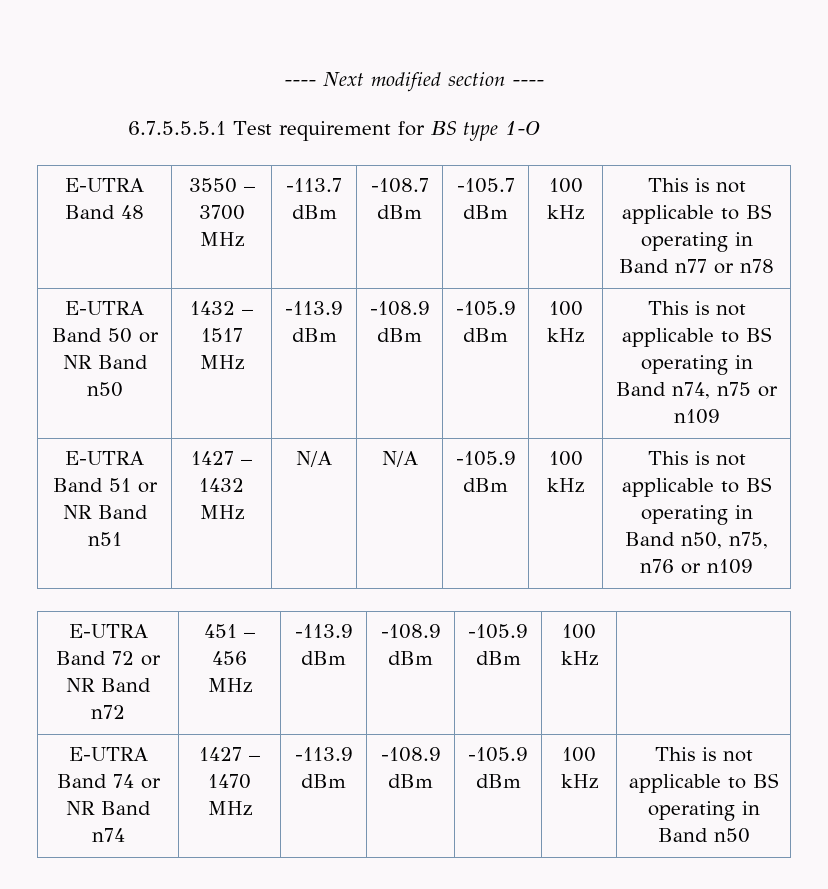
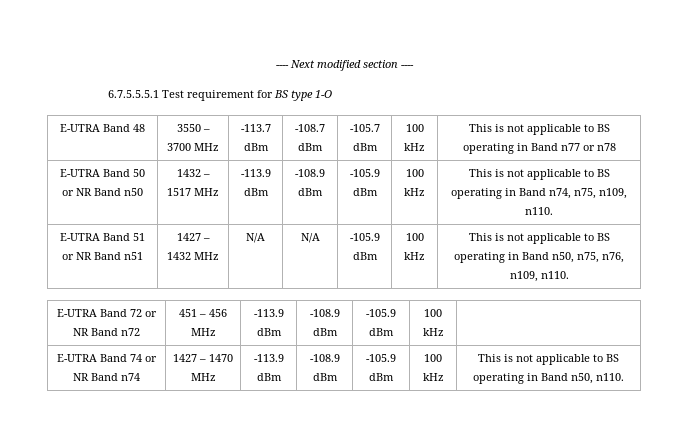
- E-UTRA Band 50 or NR Band n50 | 1432 – 1517 MHz | -113.9 dBm | -108.9 dBm | -105.9 dBm | 100 kHz | This is not applicable to BS operating in Band n74, n75 or n109
+ E-UTRA Band 50 or NR Band n50 | 1432 – 1517 MHz | -113.9 dBm | -108.9 dBm | -105.9 dBm | 100 kHz | This is not applicable to BS operating in Band n74, n75, n109, n110.
- E-UTRA Band 51 or NR Band n51 | 1427 – 1432 MHz | N/A | N/A | -105.9 dBm | 100 kHz | This is not applicable to BS operating in Band n50, n75, n76 or n109
+ E-UTRA Band 51 or NR Band n51 | 1427 – 1432 MHz | N/A | N/A | -105.9 dBm | 100 kHz | This is not applicable to BS operating in Band n50, n75, n76, n109, n110.
- E-UTRA Band 74 or NR Band n74 | 1427 – 1470 MHz | -113.9 dBm | -108.9 dBm | -105.9 dBm | 100 kHz | This is not applicable to BS operating in Band n50
+ E-UTRA Band 74 or NR Band n74 | 1427 – 1470 MHz | -113.9 dBm | -108.9 dBm | -105.9 dBm | 100 kHz | This is not applicable to BS operating in Band n50, n110.

